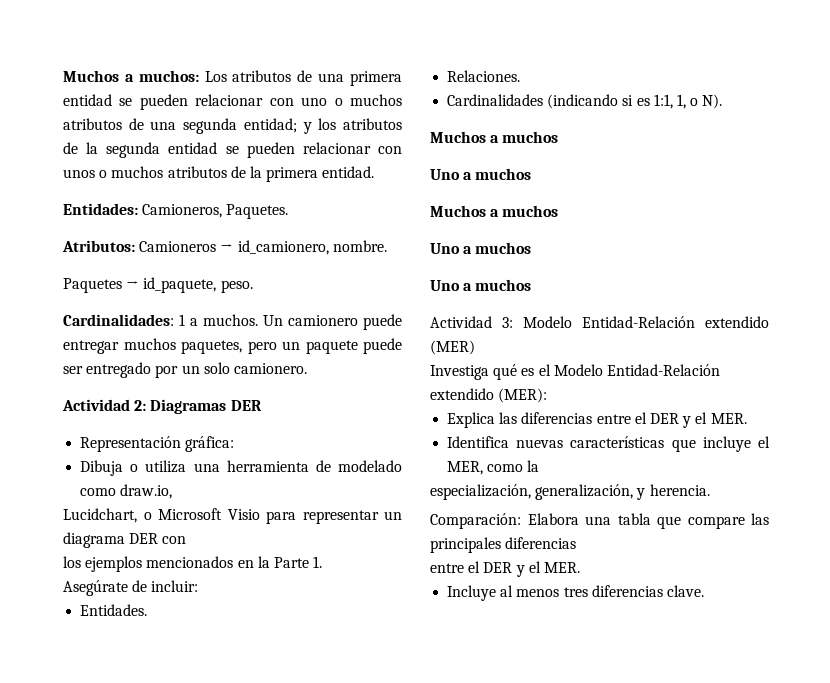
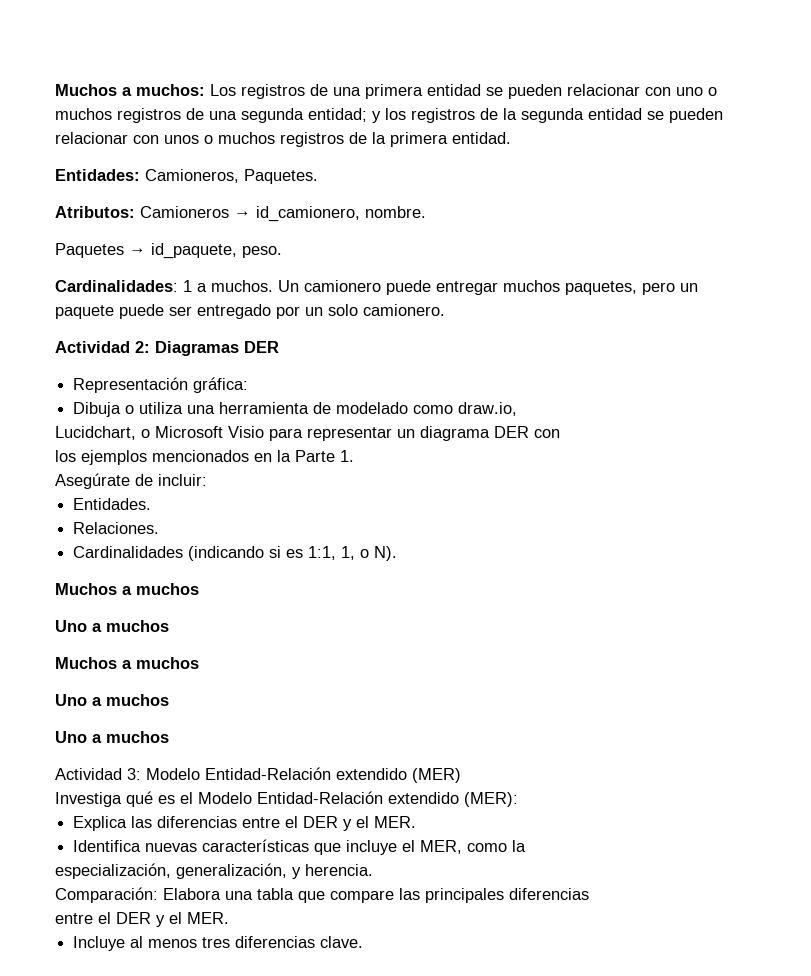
- Muchos a muchos: Los atributos de una primera entidad se pueden relacionar con uno o muchos atributos de una segunda entidad; y los atributos de la segunda entidad se pueden relacionar con unos o muchos atributos de la primera entidad.
+ Muchos a muchos: Los registros de una primera entidad se pueden relacionar con uno o muchos registros de una segunda entidad; y los registros de la segunda entidad se pueden relacionar con unos o muchos registros de la primera entidad.

